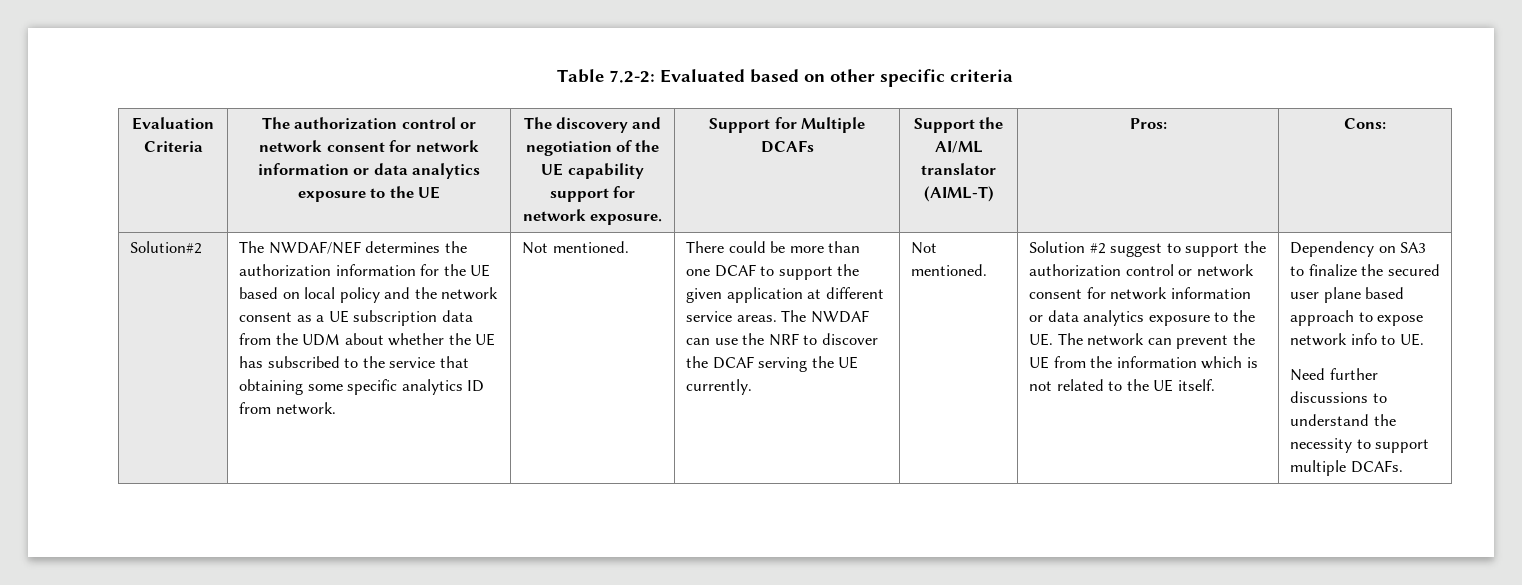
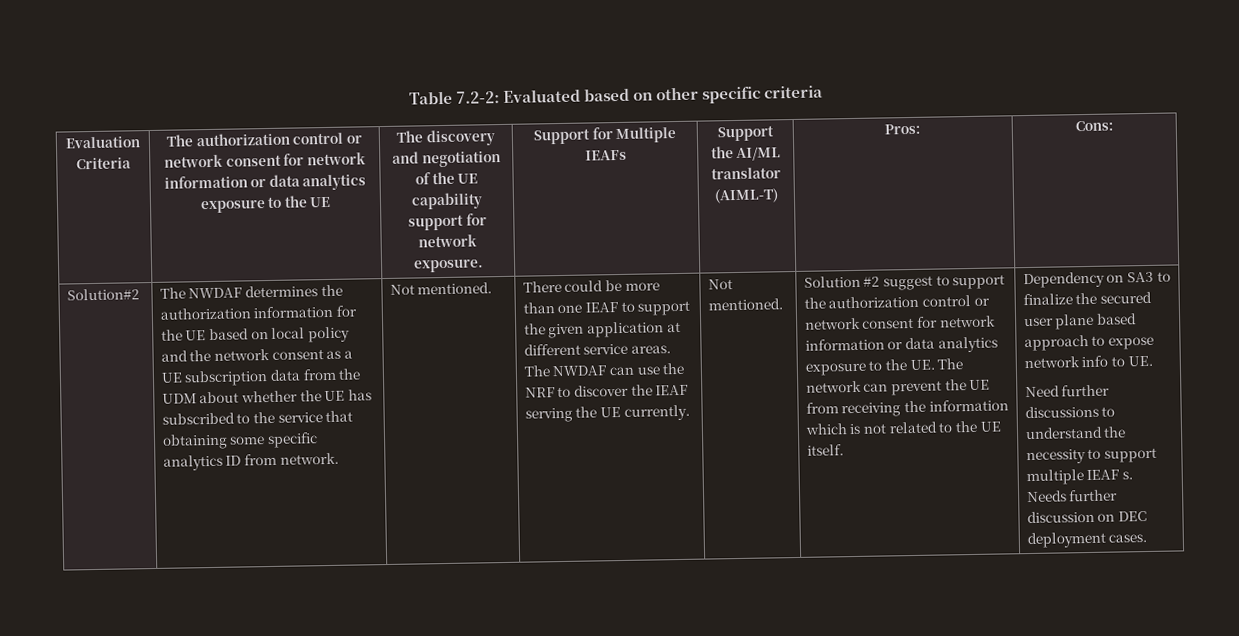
- Support for Multiple DCAFs
+ Support for Multiple IEAFs
- The NWDAF/NEF determines the authorization information for the UE based on local policy and the network consent as a UE subscription data from the UDM about whether the UE has subscribed to the service that obtaining some specific analytics ID from network.
+ The NWDAF determines the authorization information for the UE based on local policy and the network consent as a UE subscription data from the UDM about whether the UE has subscribed to the service that obtaining some specific analytics ID from network.
- There could be more than one DCAF to support the given application at different service areas.
+ There could be more than one IEAF to support the given application at different service areas.
- The NWDAF can use the NRF to discover the DCAF serving the UE currently.
+ The NWDAF can use the NRF to discover the IEAF serving the UE currently.
- Solution #2 suggest to support the authorization control or network consent for network information or data analytics exposure to the UE. The network can prevent the UE from the information which is not related to the UE itself.
+ Solution #2 suggest to support the authorization control or network consent for network information or data analytics exposure to the UE. The network can prevent the UE from receiving the information which is not related to the UE itself.
- Need further discussions to understand the necessity to support multiple DCAFs.
+ Need further discussions to understand the necessity to support multiple IEAF s. Needs further discussion on DEC deployment cases.

